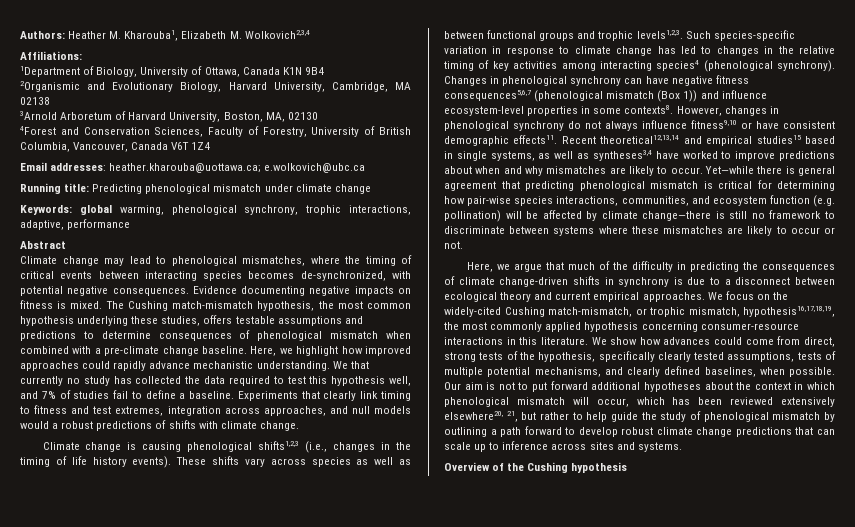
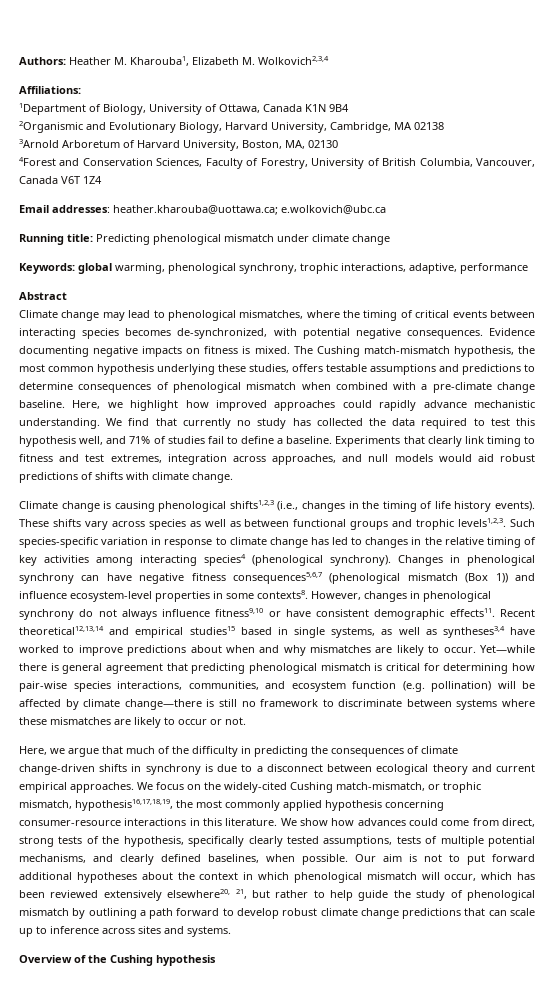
- We that currently no study has collected the data required to test this hypothesis well, and 7% of studies fail to define a baseline.
+ We find that currently no study has collected the data required to test this hypothesis well, and 71% of studies fail to define a baseline.
- Experiments that clearly link timing to fitness and test extremes, integration across approaches, and null models would a robust predictions of shifts with climate change.
+ Experiments that clearly link timing to fitness and test extremes, integration across approaches, and null models would aid robust predictions of shifts with climate change.

